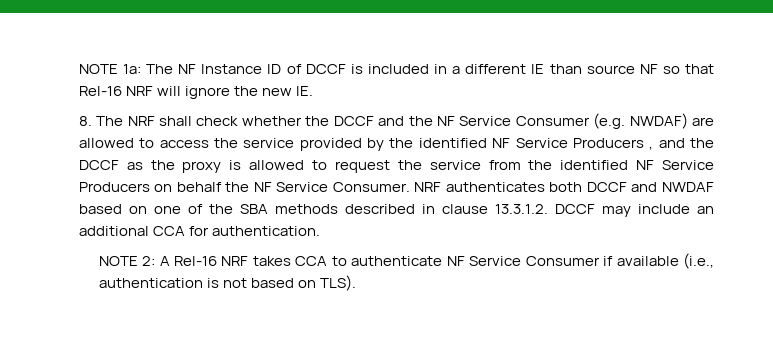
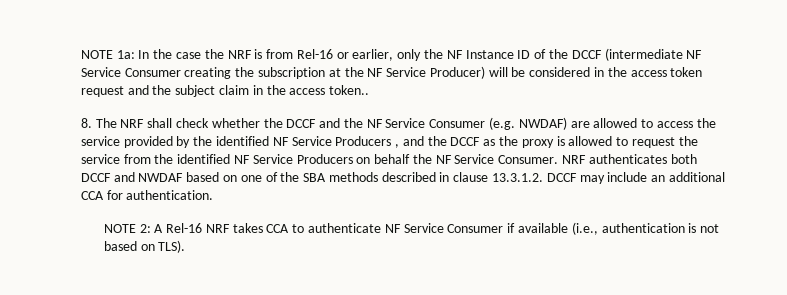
- NOTE 1a: The NF Instance ID of DCCF is included in a different IE than source NF so that Rel-16 NRF will ignore the new IE.
+ NOTE 1a: In the case the NRF is from Rel-16 or earlier, only the NF Instance ID of the DCCF (intermediate NF Service Consumer creating the subscription at the NF Service Producer) will be considered in the access token request and the subject claim in the access token..

